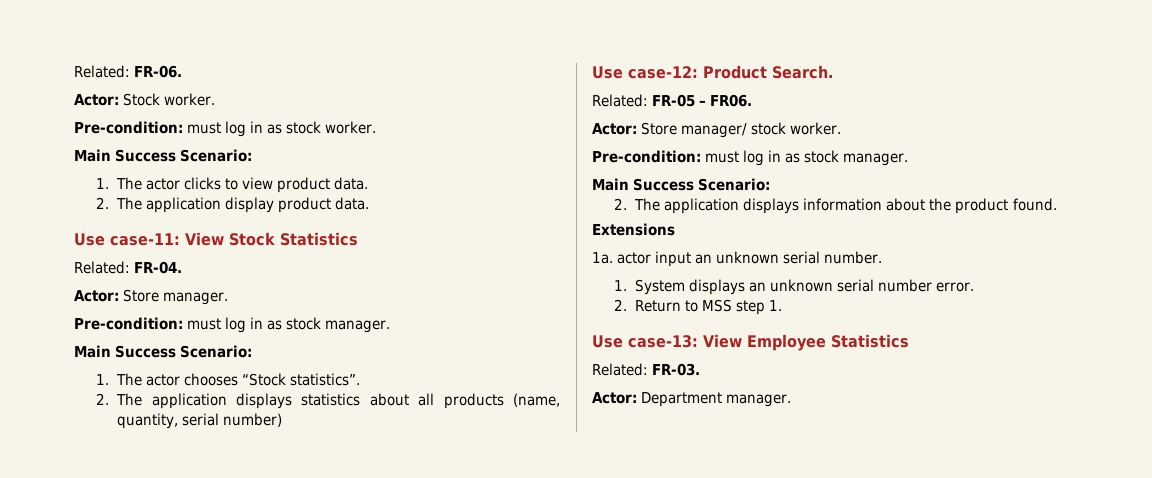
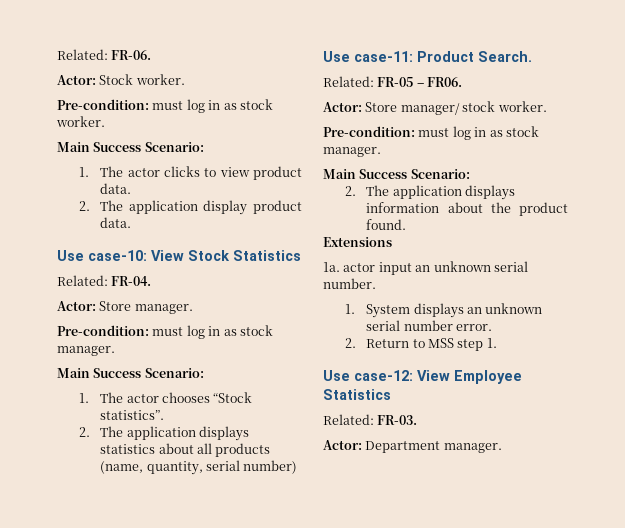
- Use case-11: View Stock Statistics
+ Use case-10: View Stock Statistics
- Use case-12: Product Search.
+ Use case-11: Product Search.
- Use case-13: View Employee Statistics
+ Use case-12: View Employee Statistics

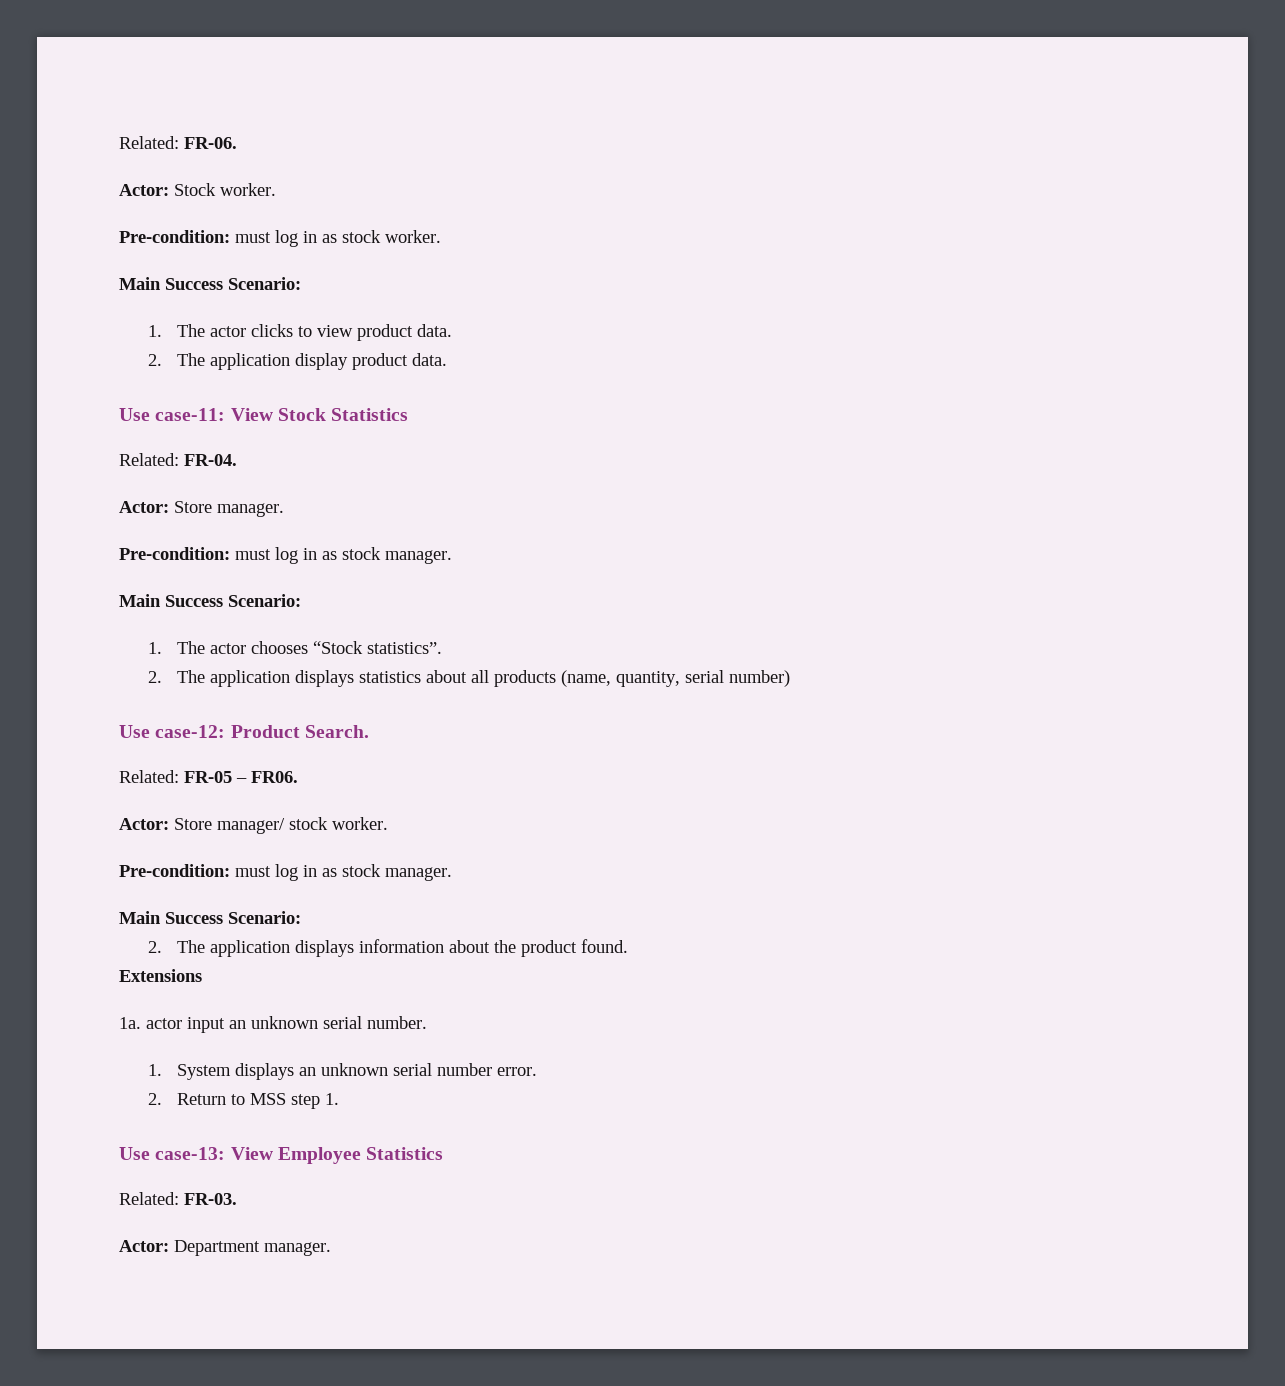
- Use case-10: View Stock Statistics
+ Use case-11: View Stock Statistics
- Use case-11: Product Search.
+ Use case-12: Product Search.
- Use case-12: View Employee Statistics
+ Use case-13: View Employee Statistics

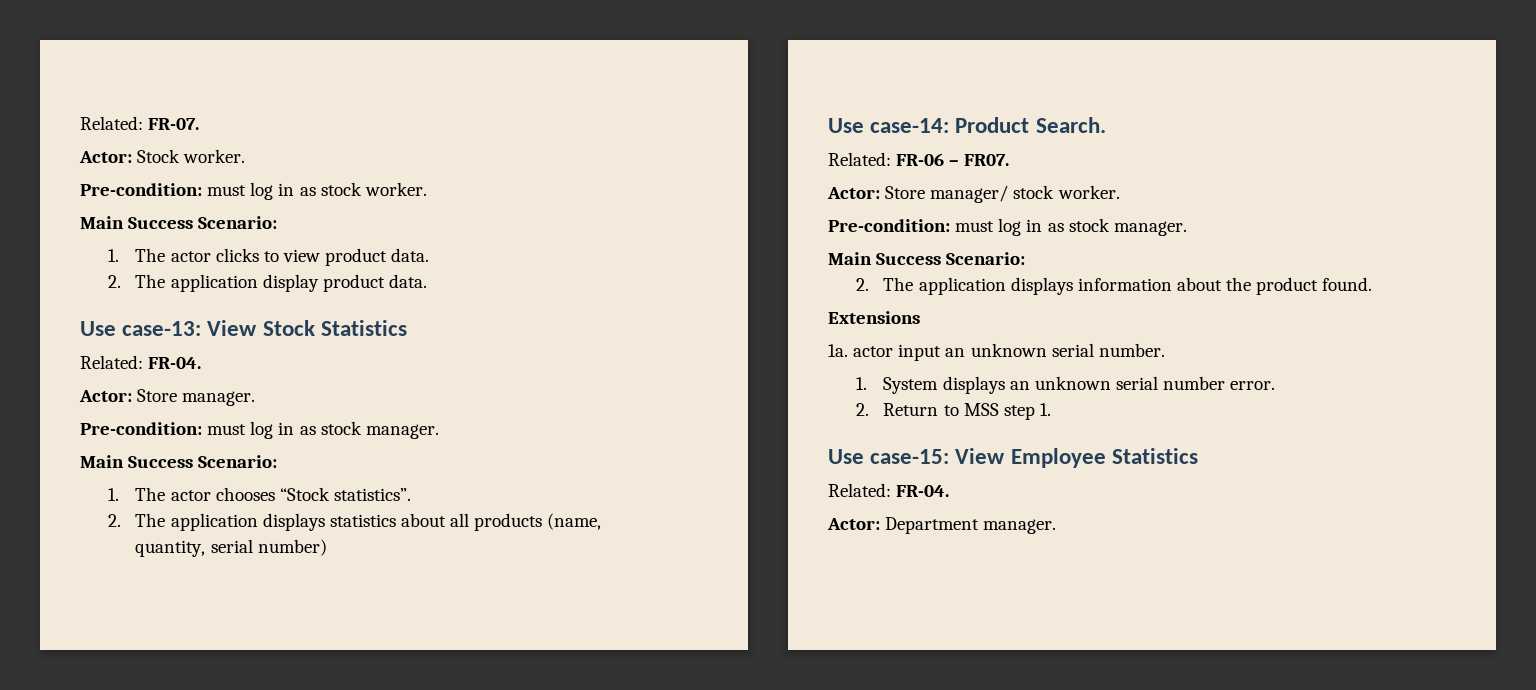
- Related: FR-06.
+ Related: FR-07.
- Use case-11: View Stock Statistics
+ Use case-13: View Stock Statistics
- Use case-12: Product Search.
+ Use case-14: Product Search.
- Related: FR-05 – FR06.
+ Related: FR-06 – FR07.
- Use case-13: View Employee Statistics
- Related: FR-03.
+ Use case-15: View Employee Statistics
+ Related: FR-04.

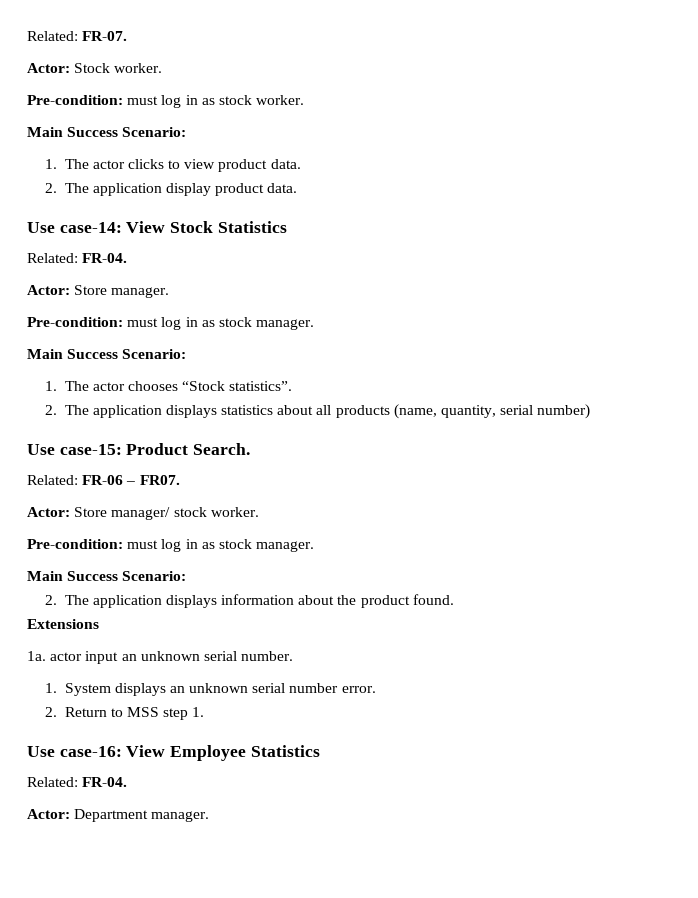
- Use case-13: View Stock Statistics
+ Use case-14: View Stock Statistics
- Use case-14: Product Search.
+ Use case-15: Product Search.
- Use case-15: View Employee Statistics
+ Use case-16: View Employee Statistics

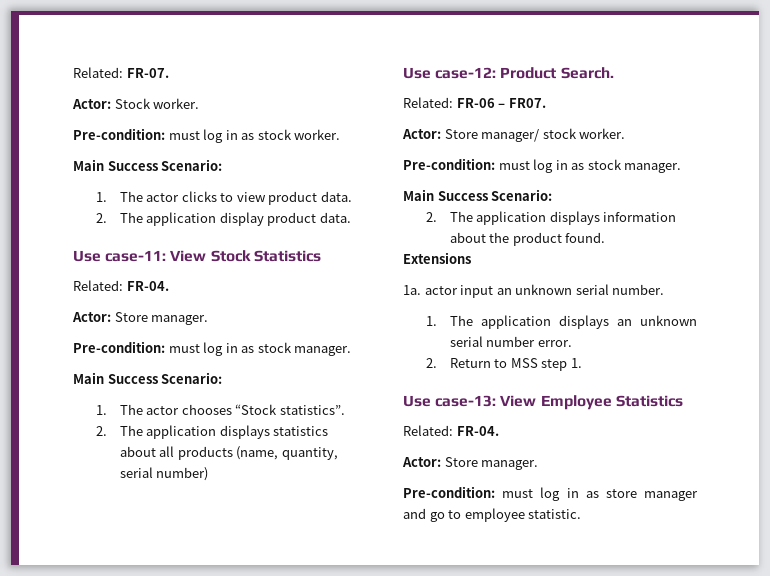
- Use case-14: View Stock Statistics
+ Use case-11: View Stock Statistics
- Use case-15: Product Search.
+ Use case-12: Product Search.
- 1. System displays an unknown serial number error.
+ 1. The application displays an unknown serial number error.
- Use case-16: View Employee Statistics
+ Use case-13: View Employee Statistics
  Related: FR-04.
- Actor: Department manager.
+ Actor: Store manager.
+ Pre-condition: must log in as store manager and go to employee statistic.

